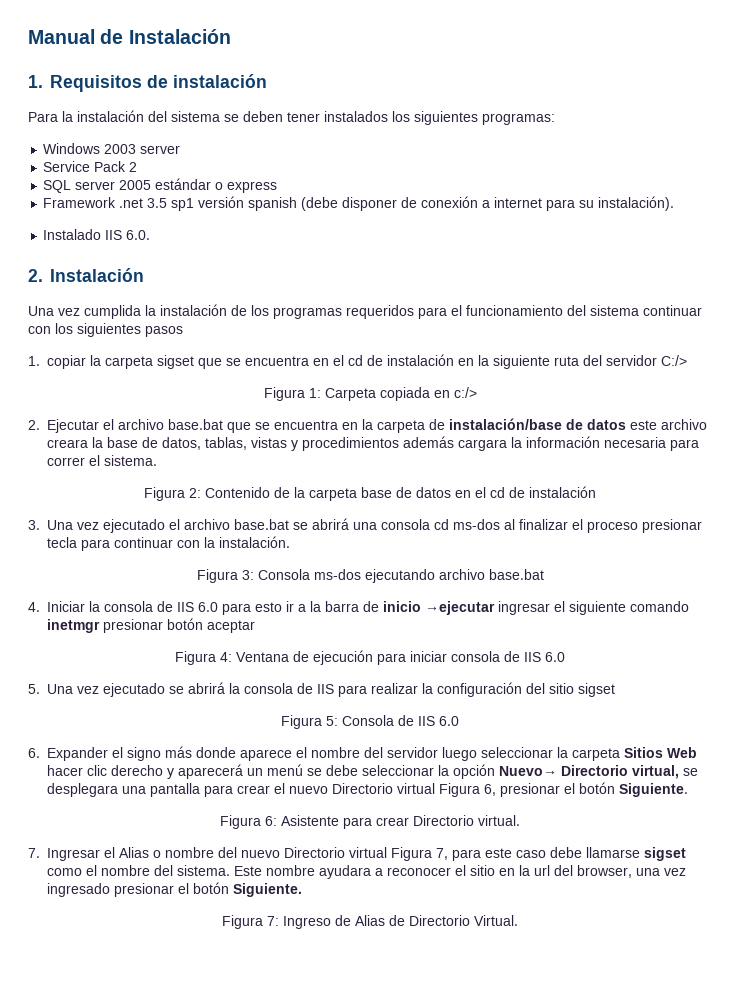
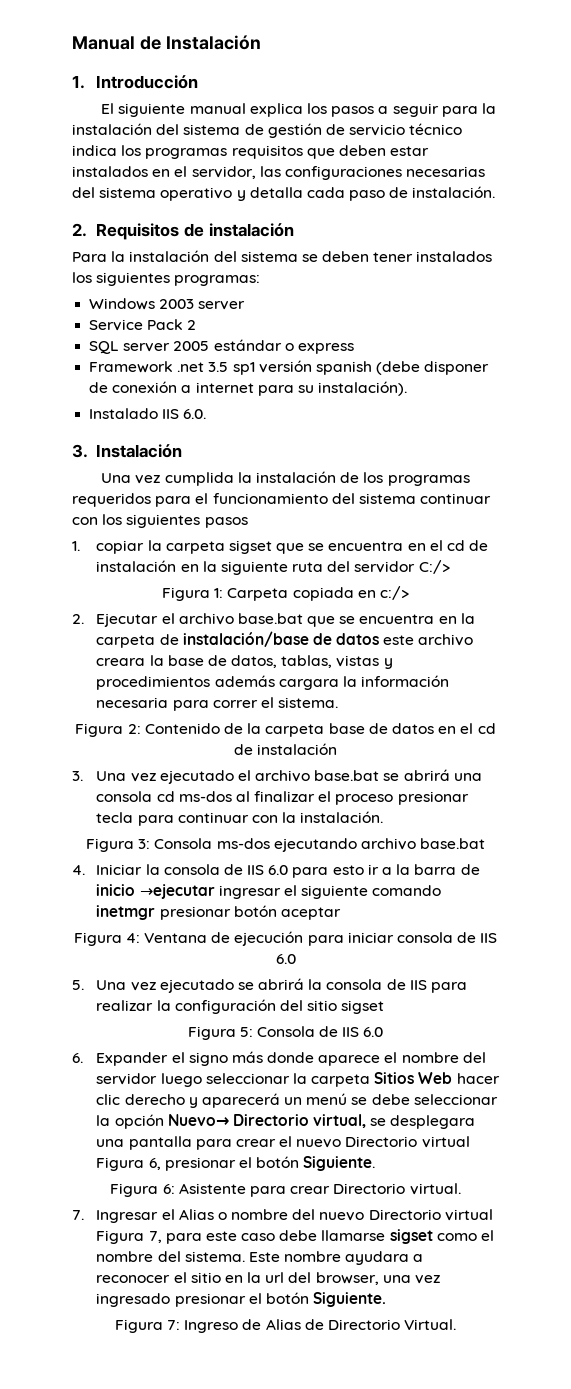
- 1. Requisitos de instalación
+ 1. Introducción
+ El siguiente manual explica los pasos a seguir para la instalación del sistema de gestión de servicio técnico indica los programas requisitos que deben estar instalados en el servidor, las configuraciones necesarias del sistema operativo y detalla cada paso de instalación.
+ 2. Requisitos de instalación
- 2. Instalación
+ 3. Instalación

